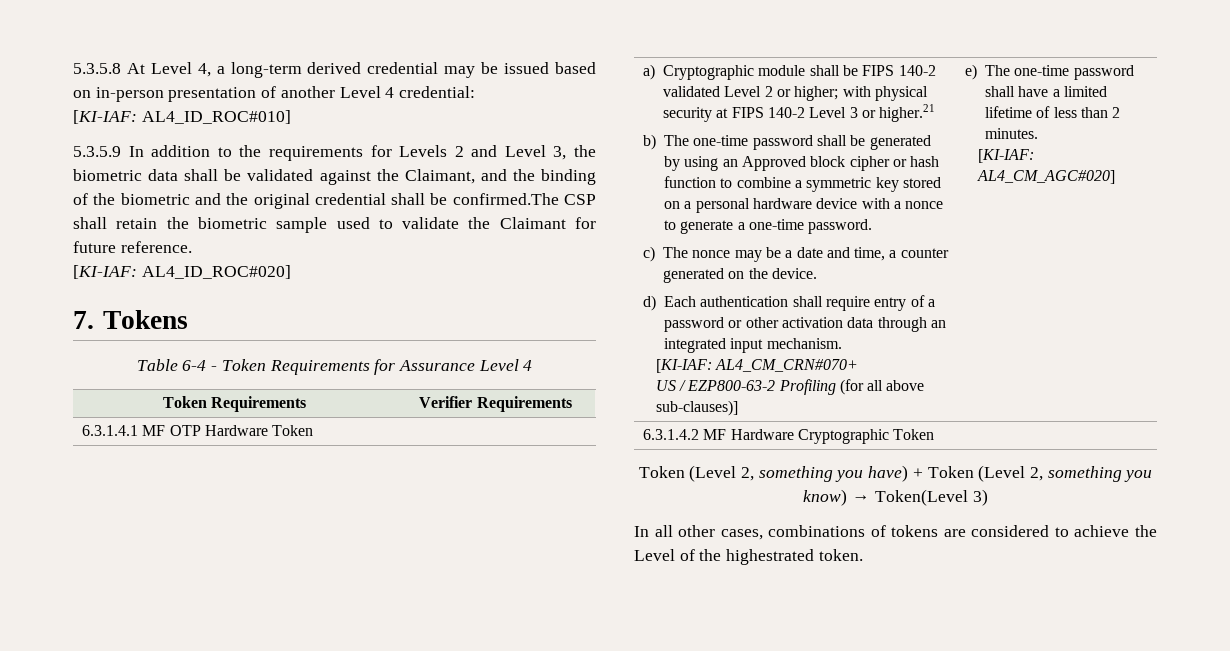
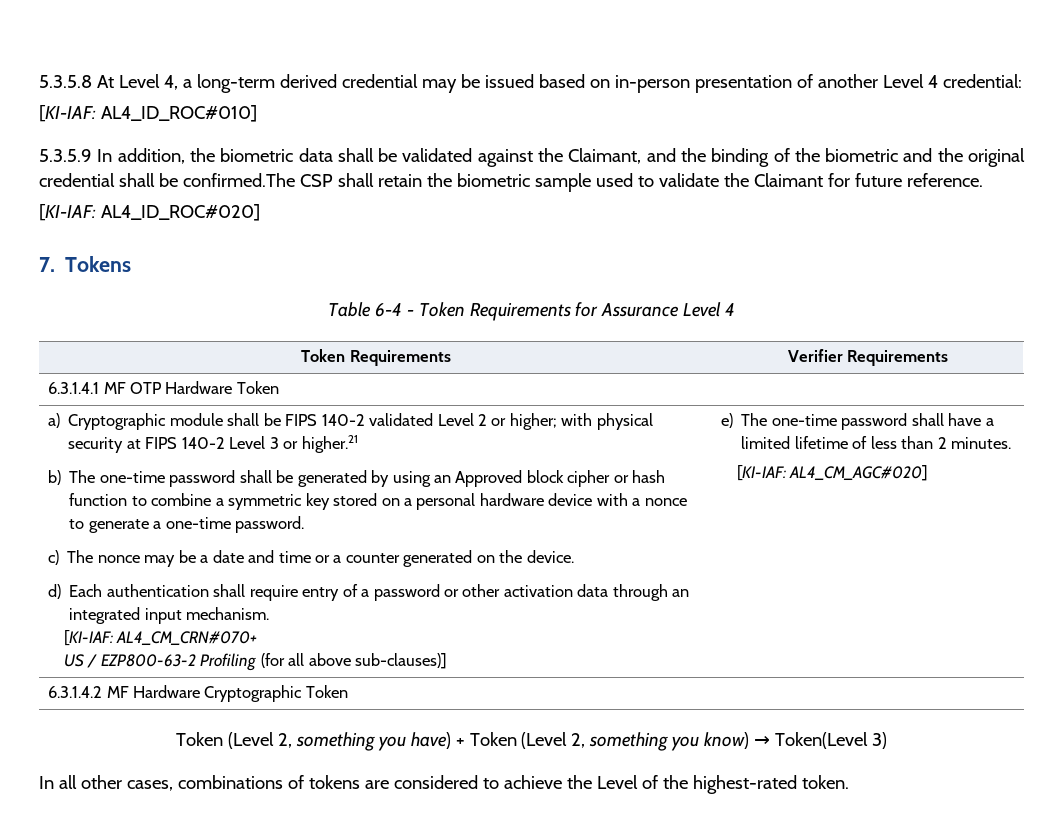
- 5.3.5.9 In addition to the requirements for Levels 2 and Level 3, the biometric data shall be validated against the Claimant, and the binding of the biometric and the original credential shall be confirmed.The CSP shall retain the biometric sample used to validate the Claimant for future reference.
+ 5.3.5.9 In addition, the biometric data shall be validated against the Claimant, and the binding of the biometric and the original credential shall be confirmed.The CSP shall retain the biometric sample used to validate the Claimant for future reference.
- c) The nonce may be a date and time, a counter generated on the device.
+ c) The nonce may be a date and time or a counter generated on the device.
- In all other cases, combinations of tokens are considered to achieve the Level of the highestrated token.
+ In all other cases, combinations of tokens are considered to achieve the Level of the highest-rated token.

